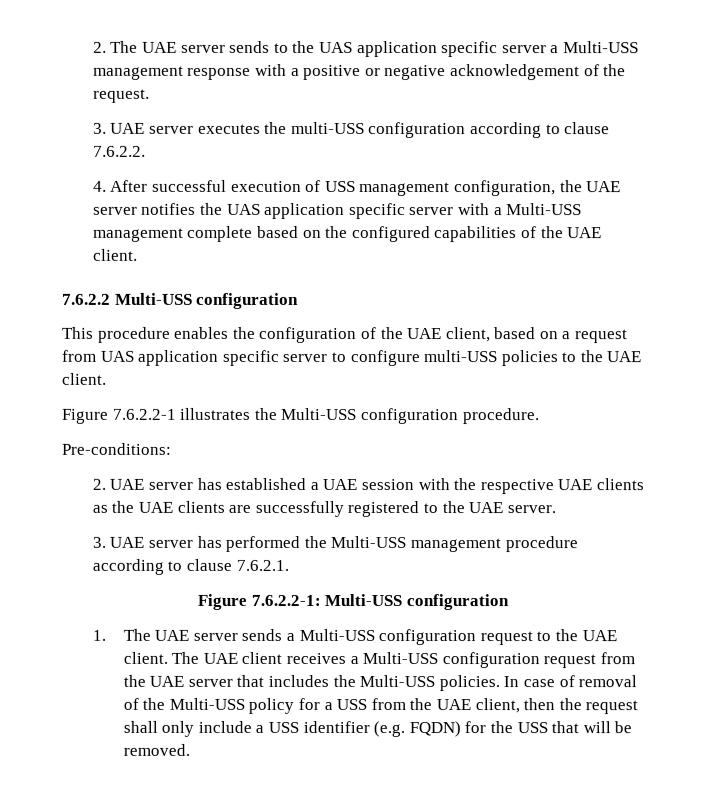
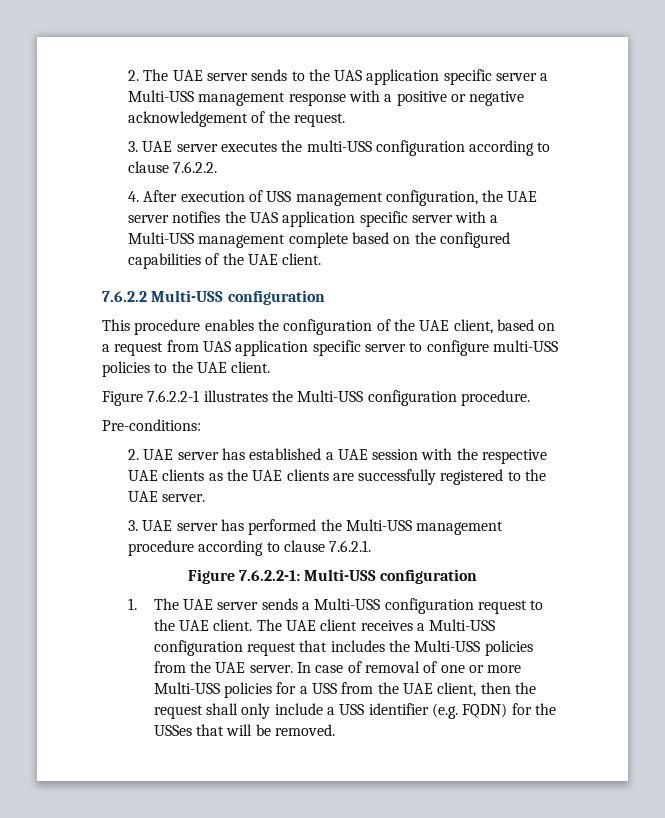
- 4. After successful execution of USS management configuration, the UAE server notifies the UAS application specific server with a Multi-USS management complete based on the configured capabilities of the UAE client.
+ 4. After execution of USS management configuration, the UAE server notifies the UAS application specific server with a Multi-USS management complete based on the configured capabilities of the UAE client.
- The UAE client receives a Multi-USS configuration request from the UAE server that includes the Multi-USS policies.
+ The UAE client receives a Multi-USS configuration request that includes the Multi-USS policies from the UAE server.
- In case of removal of the Multi-USS policy for a USS from the UAE client, then the request shall only include a USS identifier (e.g. FQDN) for the USS that will be removed.
+ In case of removal of one or more Multi-USS policies for a USS from the UAE client, then the request shall only include a USS identifier (e.g. FQDN) for the USSes that will be removed.

